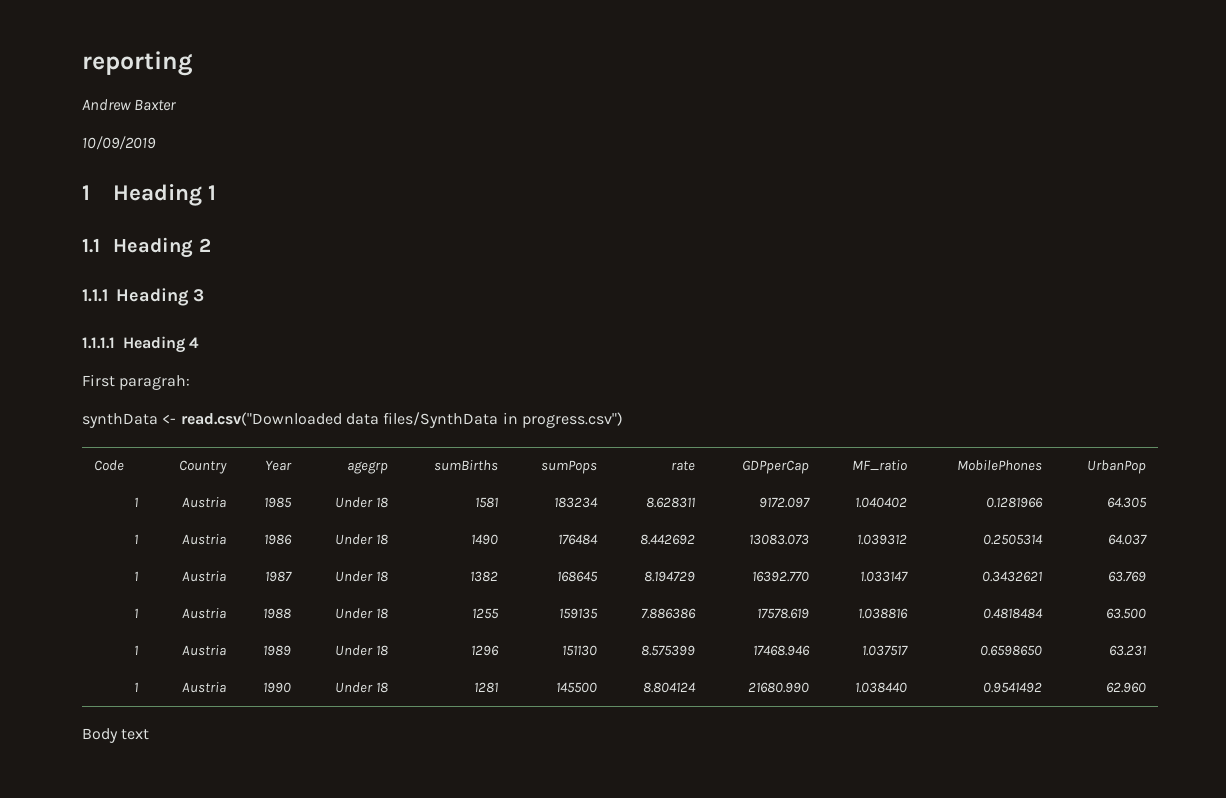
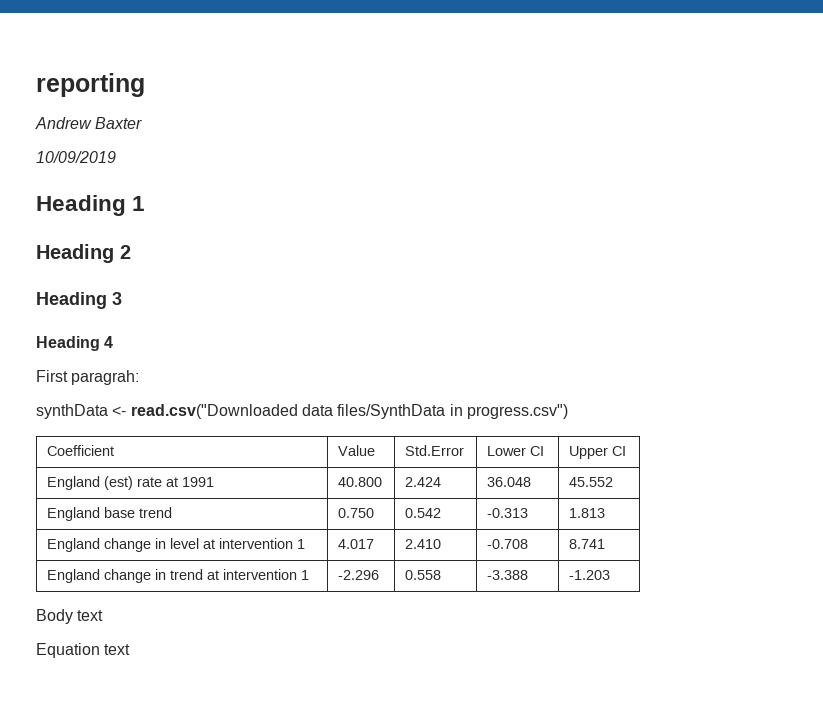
- 1 Heading 1
+ Heading 1
- 1.1 Heading 2
+ Heading 2
- 1.1.1 Heading 3
+ Heading 3
- 1.1.1.1 Heading 4
+ Heading 4
- Code | Country | Year | agegrp | sumBirths | sumPops | rate | GDPperCap | MF_ratio | MobilePhones | UrbanPop
- 1 | Austria | 1985 | Under 18 | 1581 | 183234 | 8.628311 | 9172.097 | 1.040402 | 0.1281966 | 64.305
- 1 | Austria | 1986 | Under 18 | 1490 | 176484 | 8.442692 | 13083.073 | 1.039312 | 0.2505314 | 64.037
- 1 | Austria | 1987 | Under 18 | 1382 | 168645 | 8.194729 | 16392.770 | 1.033147 | 0.3432621 | 63.769
- 1 | Austria | 1988 | Under 18 | 1255 | 159135 | 7.886386 | 17578.619 | 1.038816 | 0.4818484 | 63.500
- 1 | Austria | 1989 | Under 18 | 1296 | 151130 | 8.575399 | 17468.946 | 1.037517 | 0.6598650 | 63.231
- 1 | Austria | 1990 | Under 18 | 1281 | 145500 | 8.804124 | 21680.990 | 1.038440 | 0.9541492 | 62.960
+ Coefficient | Value | Std.Error | Lower CI | Upper CI
+ England (est) rate at 1991 | 40.800 | 2.424 | 36.048 | 45.552
+ England base trend | 0.750 | 0.542 | -0.313 | 1.813
+ England change in level at intervention 1 | 4.017 | 2.410 | -0.708 | 8.741
+ England change in trend at intervention 1 | -2.296 | 0.558 | -3.388 | -1.203
+ Equation text

